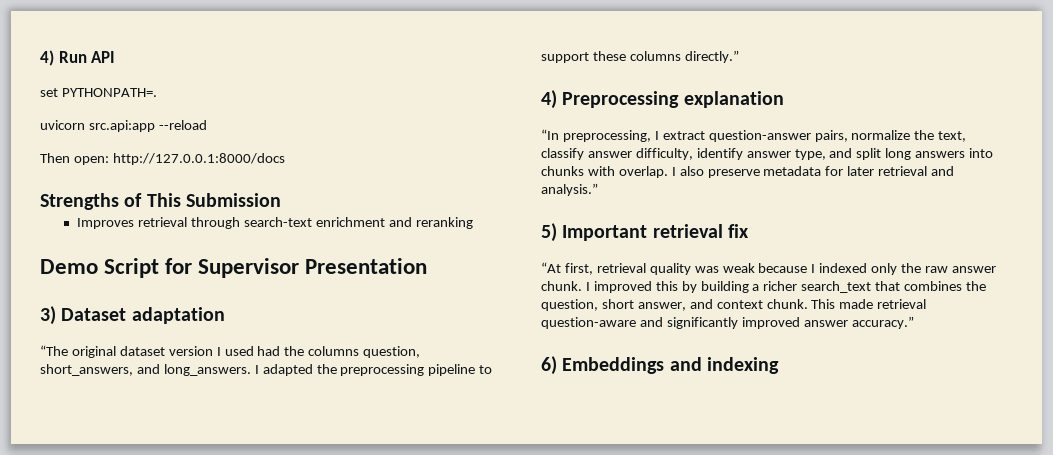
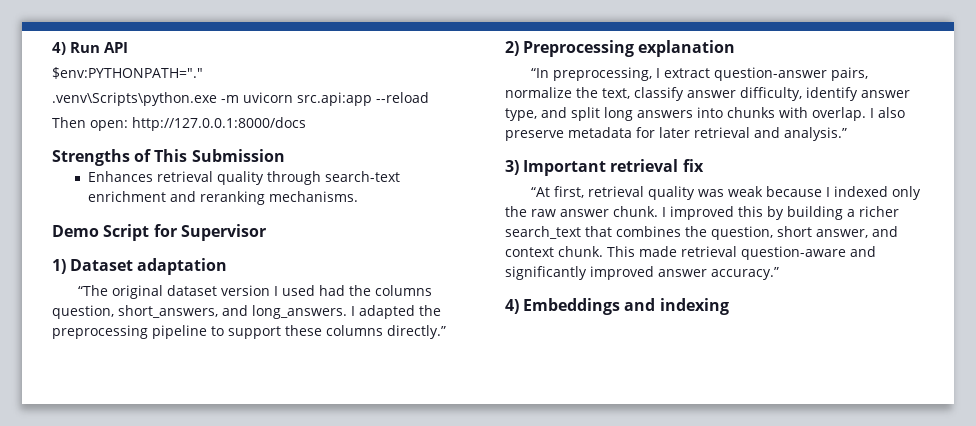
- set PYTHONPATH=.
- uvicorn src.api:app --reload
+ $env:PYTHONPATH="."
+ .venv\Scripts\python.exe -m uvicorn src.api:app --reload
- Improves retrieval through search-text enrichment and reranking
+ Enhances retrieval quality through search-text enrichment and reranking mechanisms.
- Demo Script for Supervisor Presentation
- 3) Dataset adaptation
+ Demo Script for Supervisor
+ 1) Dataset adaptation
- 4) Preprocessing explanation
+ 2) Preprocessing explanation
- 5) Important retrieval fix
+ 3) Important retrieval fix
- 6) Embeddings and indexing
+ 4) Embeddings and indexing

